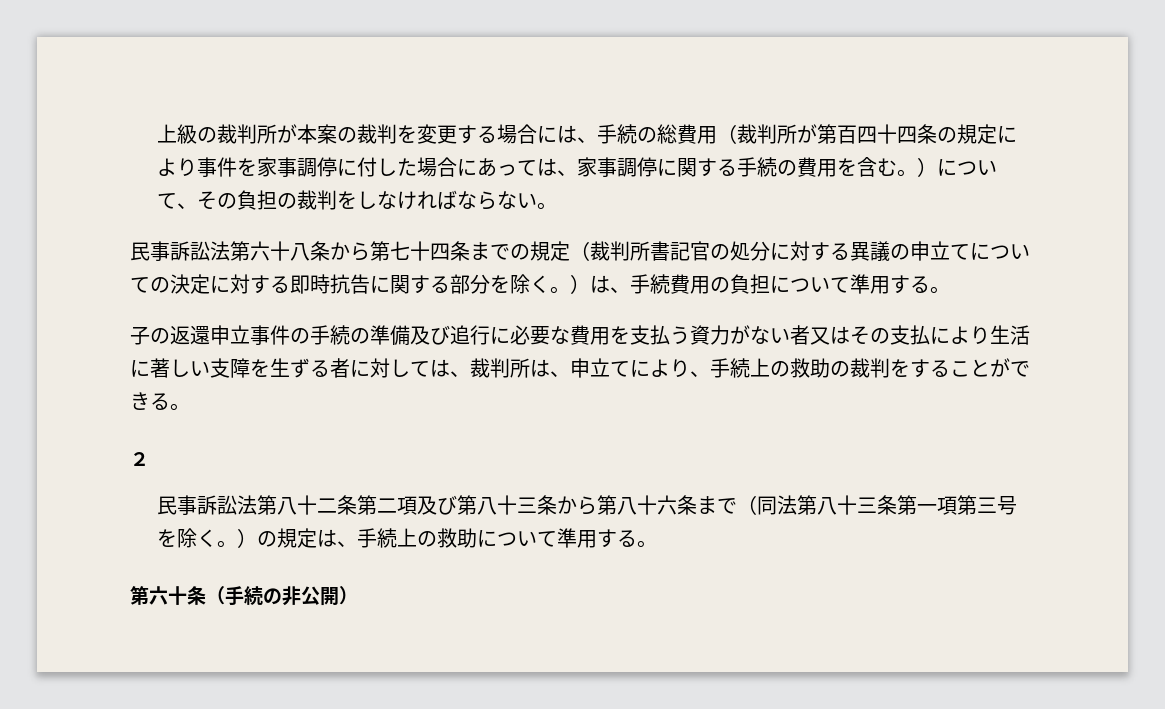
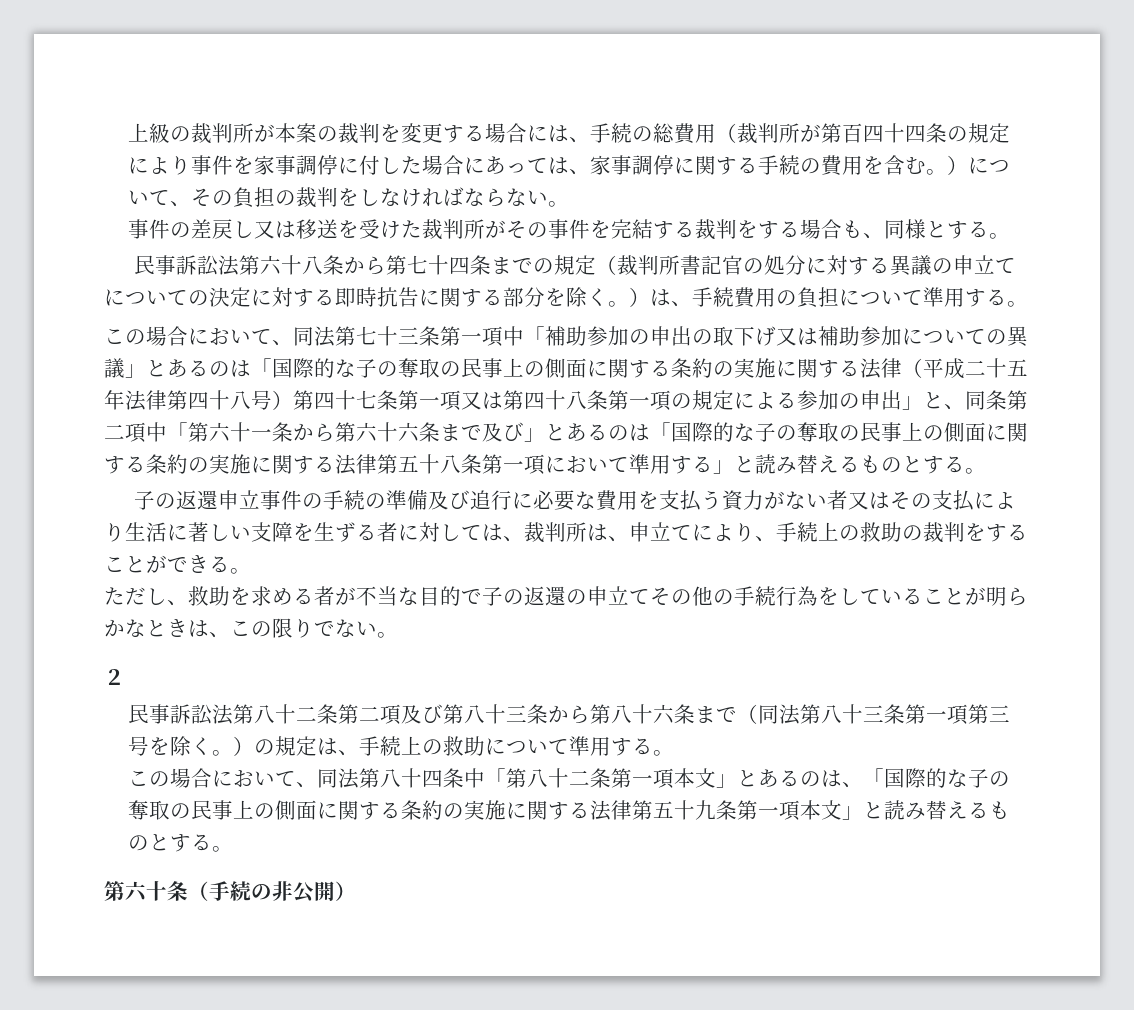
+ 事件の差戻し又は移送を受けた裁判所がその事件を完結する裁判をする場合も、同様とする。
+ この場合において、同法第七十三条第一項中「補助参加の申出の取下げ又は補助参加についての異議」とあるのは「国際的な子の奪取の民事上の側面に関する条約の実施に関する法律（平成二十五年法律第四十八号）第四十七条第一項又は第四十八条第一項の規定による参加の申出」と、同条第二項中「第六十一条から第六十六条まで及び」とあるのは「国際的な子の奪取の民事上の側面に関する条約の実施に関する法律第五十八条第一項において準用する」と読み替えるものとする。
+ ただし、救助を求める者が不当な目的で子の返還の申立てその他の手続行為をしていることが明らかなときは、この限りでない。
+ この場合において、同法第八十四条中「第八十二条第一項本文」とあるのは、「国際的な子の奪取の民事上の側面に関する条約の実施に関する法律第五十九条第一項本文」と読み替えるものとする。

